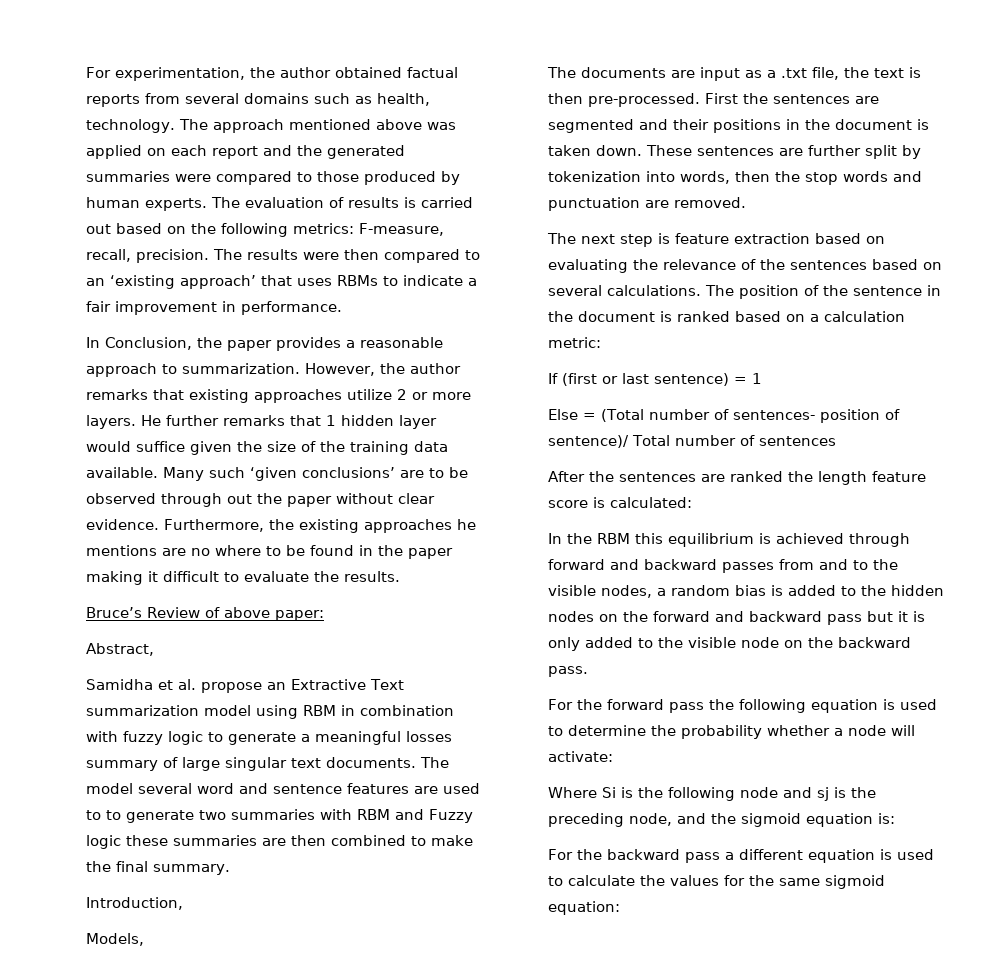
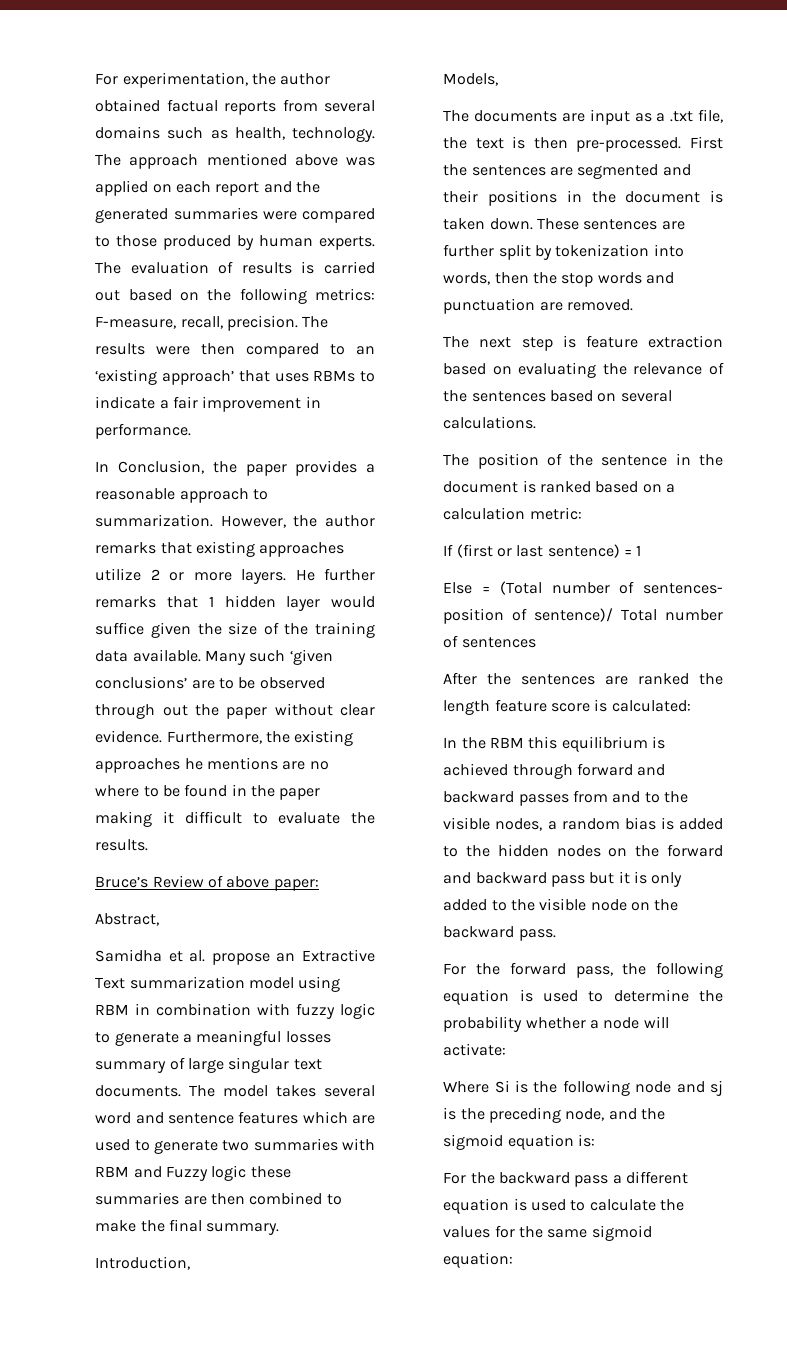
- The model several word and sentence features are used to to generate two summaries with RBM and Fuzzy logic these summaries are then combined to make the final summary.
+ The model takes several word and sentence features which are used to generate two summaries with RBM and Fuzzy logic these summaries are then combined to make the final summary.
- The next step is feature extraction based on evaluating the relevance of the sentences based on several calculations. The position of the sentence in the document is ranked based on a calculation metric:
+ The next step is feature extraction based on evaluating the relevance of the sentences based on several calculations.
+ The position of the sentence in the document is ranked based on a calculation metric:
- For the forward pass the following equation is used to determine the probability whether a node will activate:
+ For the forward pass, the following equation is used to determine the probability whether a node will activate:

